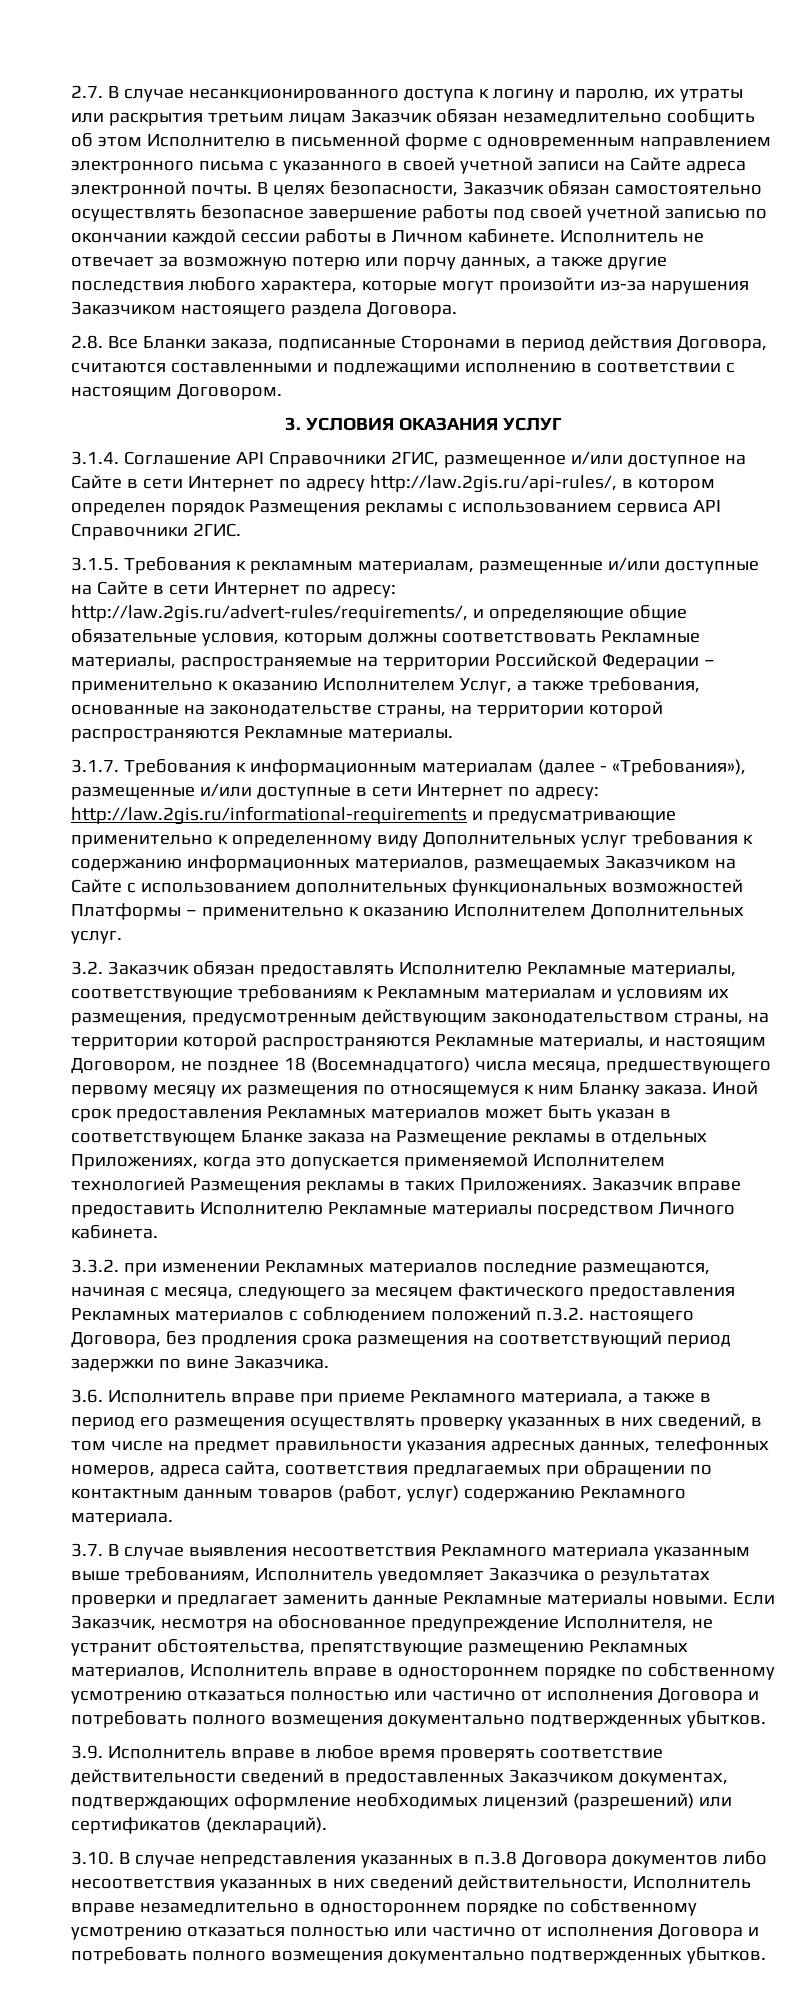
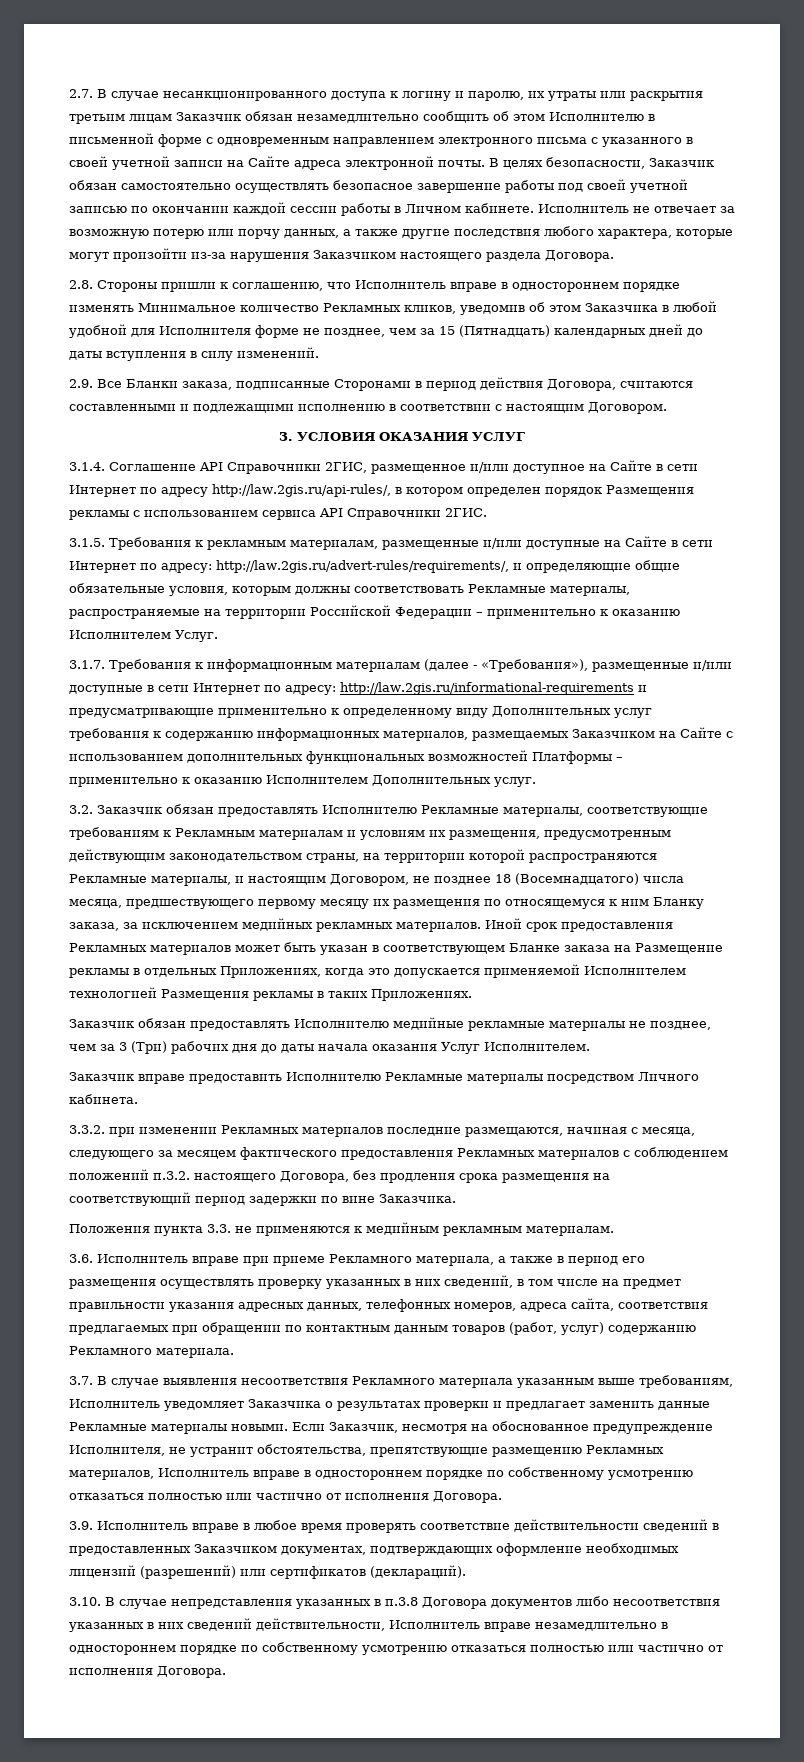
- 2.8. Все Бланки заказа, подписанные Сторонами в период действия Договора, считаются составленными и подлежащими исполнению в соответствии с настоящим Договором.
+ 2.8. Стороны пришли к соглашению, что Исполнитель вправе в одностороннем порядке изменять Минимальное количество Рекламных кликов, уведомив об этом Заказчика в любой удобной для Исполнителя форме не позднее, чем за 15 (Пятнадцать) календарных дней до даты вступления в силу изменений.
+ 2.9. Все Бланки заказа, подписанные Сторонами в период действия Договора, считаются составленными и подлежащими исполнению в соответствии с настоящим Договором.
- 3.1.5. Требования к рекламным материалам, размещенные и/или доступные на Сайте в сети Интернет по адресу: http://law.2gis.ru/advert-rules/requirements/, и определяющие общие обязательные условия, которым должны соответствовать Рекламные материалы, распространяемые на территории Российской Федерации – применительно к оказанию Исполнителем Услуг, а также требования, основанные на законодательстве страны, на территории которой распространяются Рекламные материалы.
+ 3.1.5. Требования к рекламным материалам, размещенные и/или доступные на Сайте в сети Интернет по адресу: http://law.2gis.ru/advert-rules/requirements/, и определяющие общие обязательные условия, которым должны соответствовать Рекламные материалы, распространяемые на территории Российской Федерации – применительно к оказанию Исполнителем Услуг.
- 3.2. Заказчик обязан предоставлять Исполнителю Рекламные материалы, соответствующие требованиям к Рекламным материалам и условиям их размещения, предусмотренным действующим законодательством страны, на территории которой распространяются Рекламные материалы, и настоящим Договором, не позднее 18 (Восемнадцатого) числа месяца, предшествующего первому месяцу их размещения по относящемуся к ним Бланку заказа.
+ 3.2. Заказчик обязан предоставлять Исполнителю Рекламные материалы, соответствующие требованиям к Рекламным материалам и условиям их размещения, предусмотренным действующим законодательством страны, на территории которой распространяются Рекламные материалы, и настоящим Договором, не позднее 18 (Восемнадцатого) числа месяца, предшествующего первому месяцу их размещения по относящемуся к ним Бланку заказа, за исключением медийных рекламных материалов.
- Иной срок предоставления Рекламных материалов может быть указан в соответствующем Бланке заказа на Размещение рекламы в отдельных Приложениях, когда это допускается применяемой Исполнителем технологией Размещения рекламы в таких Приложениях. Заказчик вправе предоставить Исполнителю Рекламные материалы посредством Личного кабинета.
+ Иной срок предоставления Рекламных материалов может быть указан в соответствующем Бланке заказа на Размещение рекламы в отдельных Приложениях, когда это допускается применяемой Исполнителем технологией Размещения рекламы в таких Приложениях.
+ Заказчик обязан предоставлять Исполнителю медийные рекламные материалы не позднее, чем за 3 (Три) рабочих дня до даты начала оказания Услуг Исполнителем.
+ Заказчик вправе предоставить Исполнителю Рекламные материалы посредством Личного кабинета.
+ Положения пункта 3.3. не применяются к медийным рекламным материалам.
- Если Заказчик, несмотря на обоснованное предупреждение Исполнителя, не устранит обстоятельства, препятствующие размещению Рекламных материалов, Исполнитель вправе в одностороннем порядке по собственному усмотрению отказаться полностью или частично от исполнения Договора и потребовать полного возмещения документально подтвержденных убытков.
+ Если Заказчик, несмотря на обоснованное предупреждение Исполнителя, не устранит обстоятельства, препятствующие размещению Рекламных материалов, Исполнитель вправе в одностороннем порядке по собственному усмотрению отказаться полностью или частично от исполнения Договора.
- 3.10. В случае непредставления указанных в п.3.8 Договора документов либо несоответствия указанных в них сведений действительности, Исполнитель вправе незамедлительно в одностороннем порядке по собственному усмотрению отказаться полностью или частично от исполнения Договора и потребовать полного возмещения документально подтвержденных убытков.
+ 3.10. В случае непредставления указанных в п.3.8 Договора документов либо несоответствия указанных в них сведений действительности, Исполнитель вправе незамедлительно в одностороннем порядке по собственному усмотрению отказаться полностью или частично от исполнения Договора.

